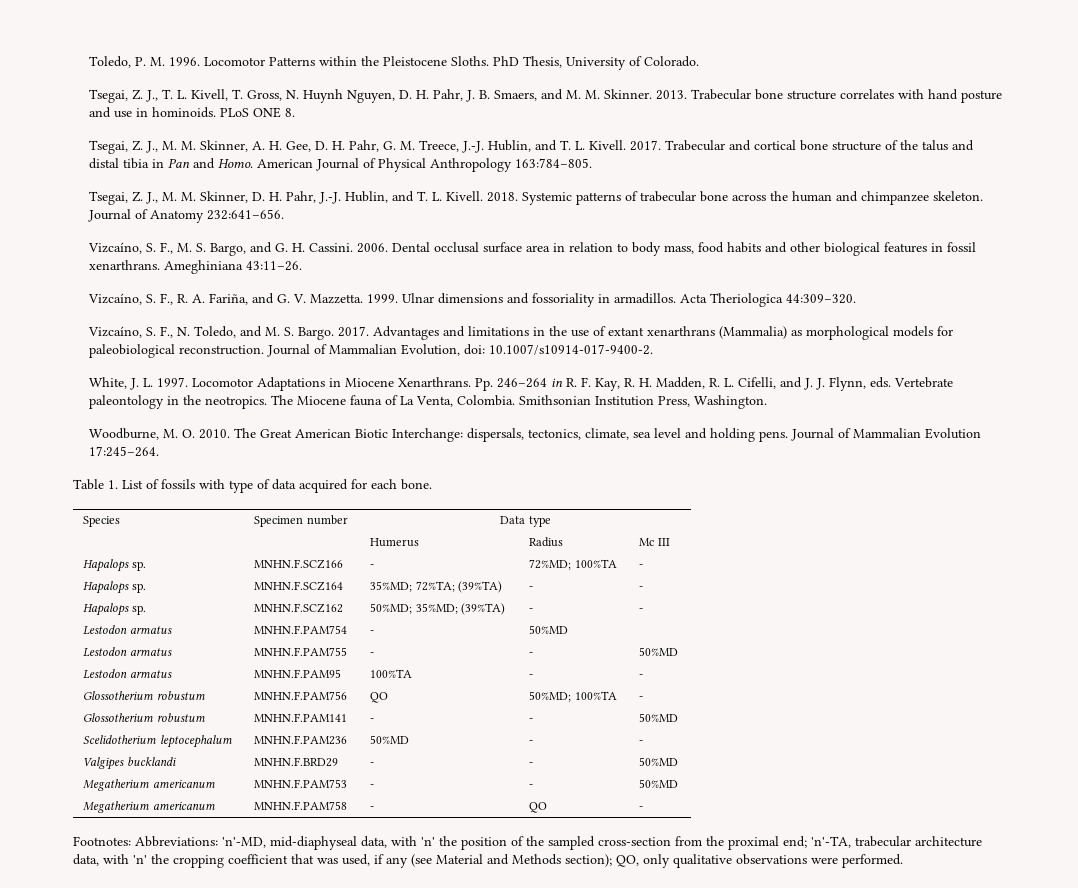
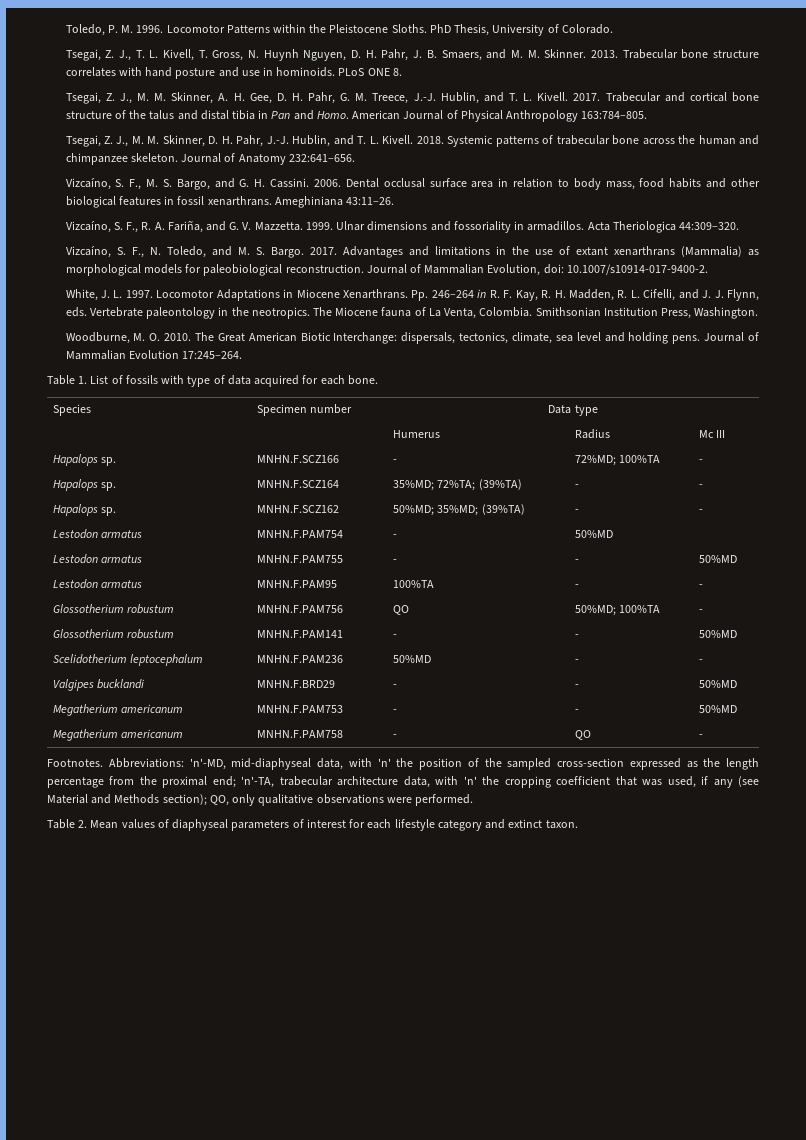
- Footnotes: Abbreviations: 'n'-MD, mid-diaphyseal data, with 'n' the position of the sampled cross-section from the proximal end; 'n'-TA, trabecular architecture data, with 'n' the cropping coefficient that was used, if any (see Material and Methods section); QO, only qualitative observations were performed.
+ Footnotes. Abbreviations: 'n'-MD, mid-diaphyseal data, with 'n' the position of the sampled cross-section expressed as the length percentage from the proximal end; 'n'-TA, trabecular architecture data, with 'n' the cropping coefficient that was used, if any (see Material and Methods section); QO, only qualitative observations were performed.
+ Table 2. Mean values of diaphyseal parameters of interest for each lifestyle category and extinct taxon.

